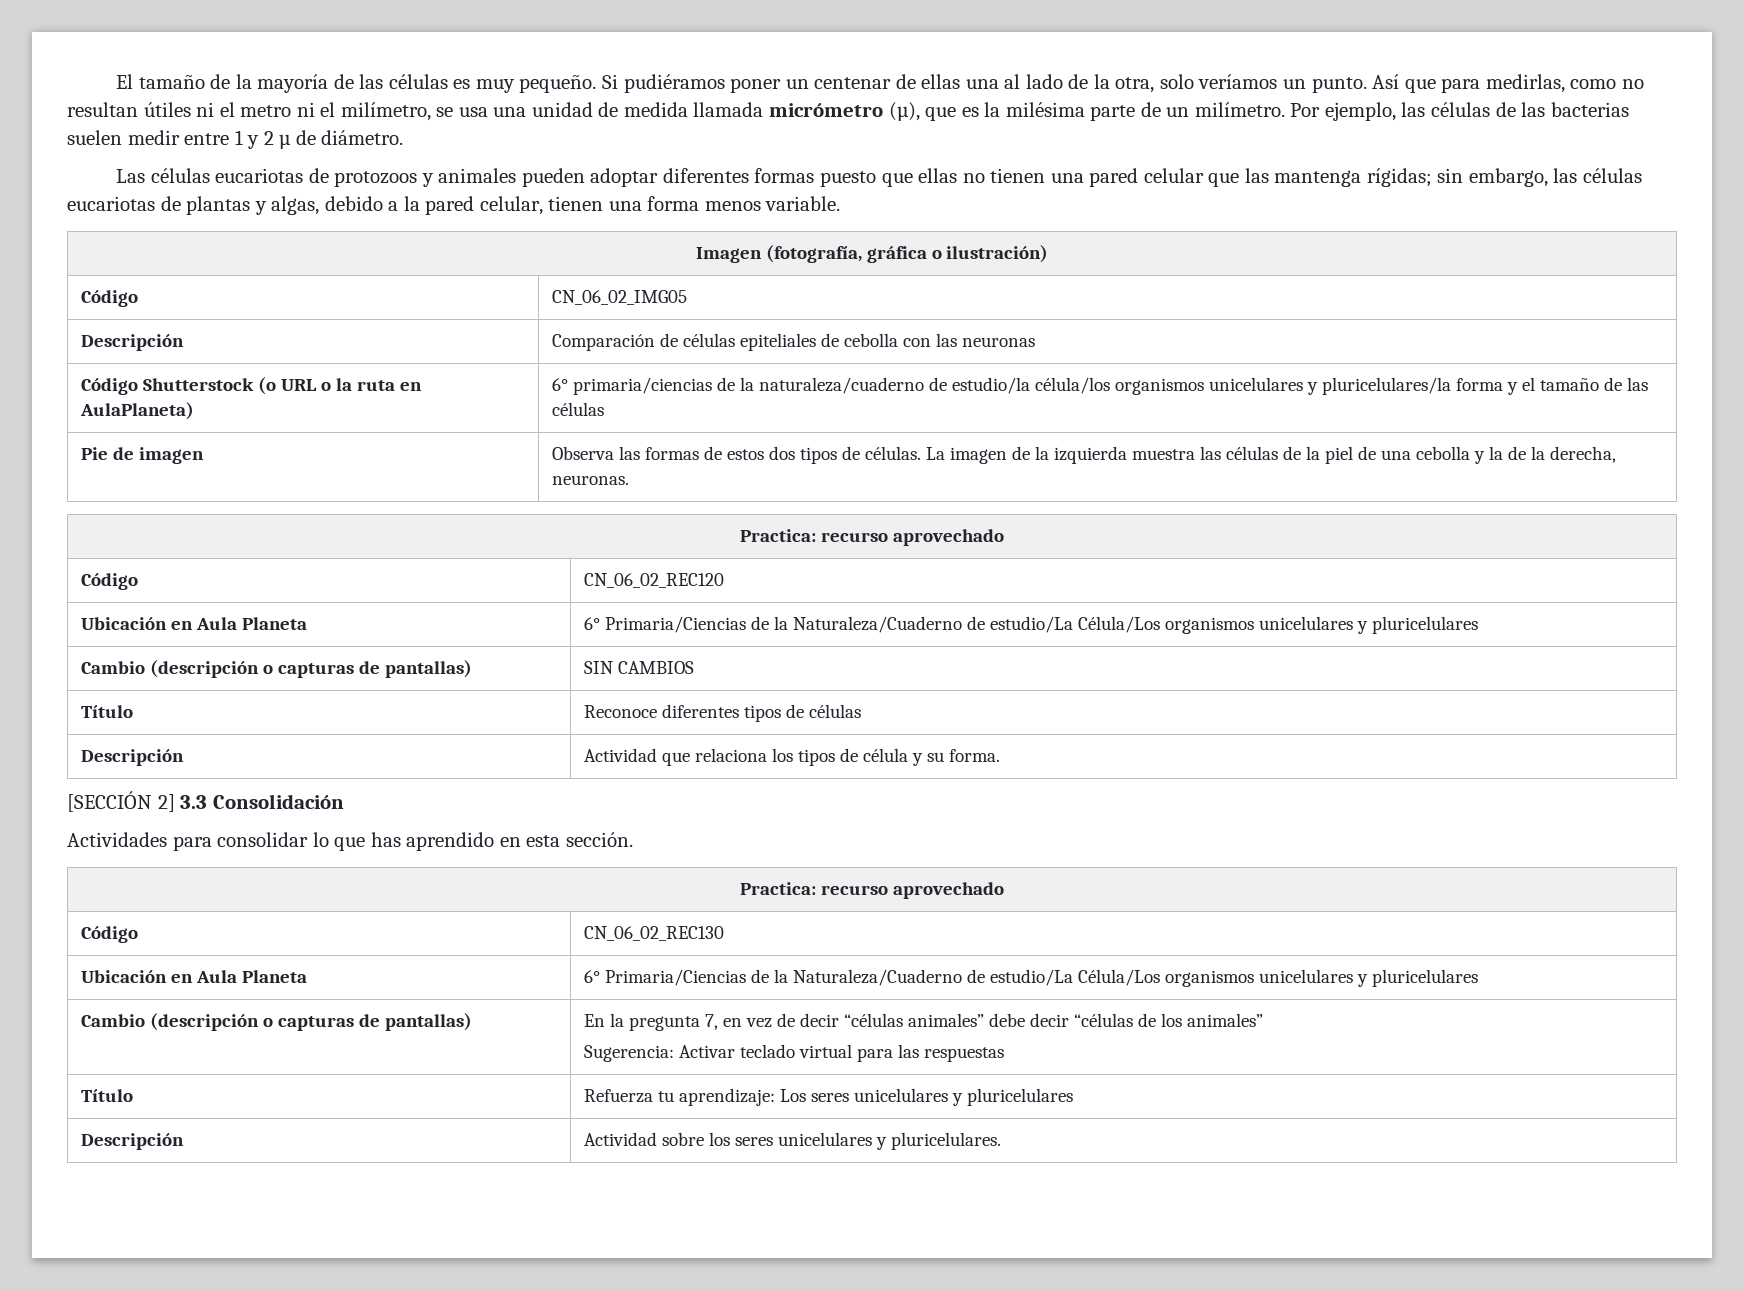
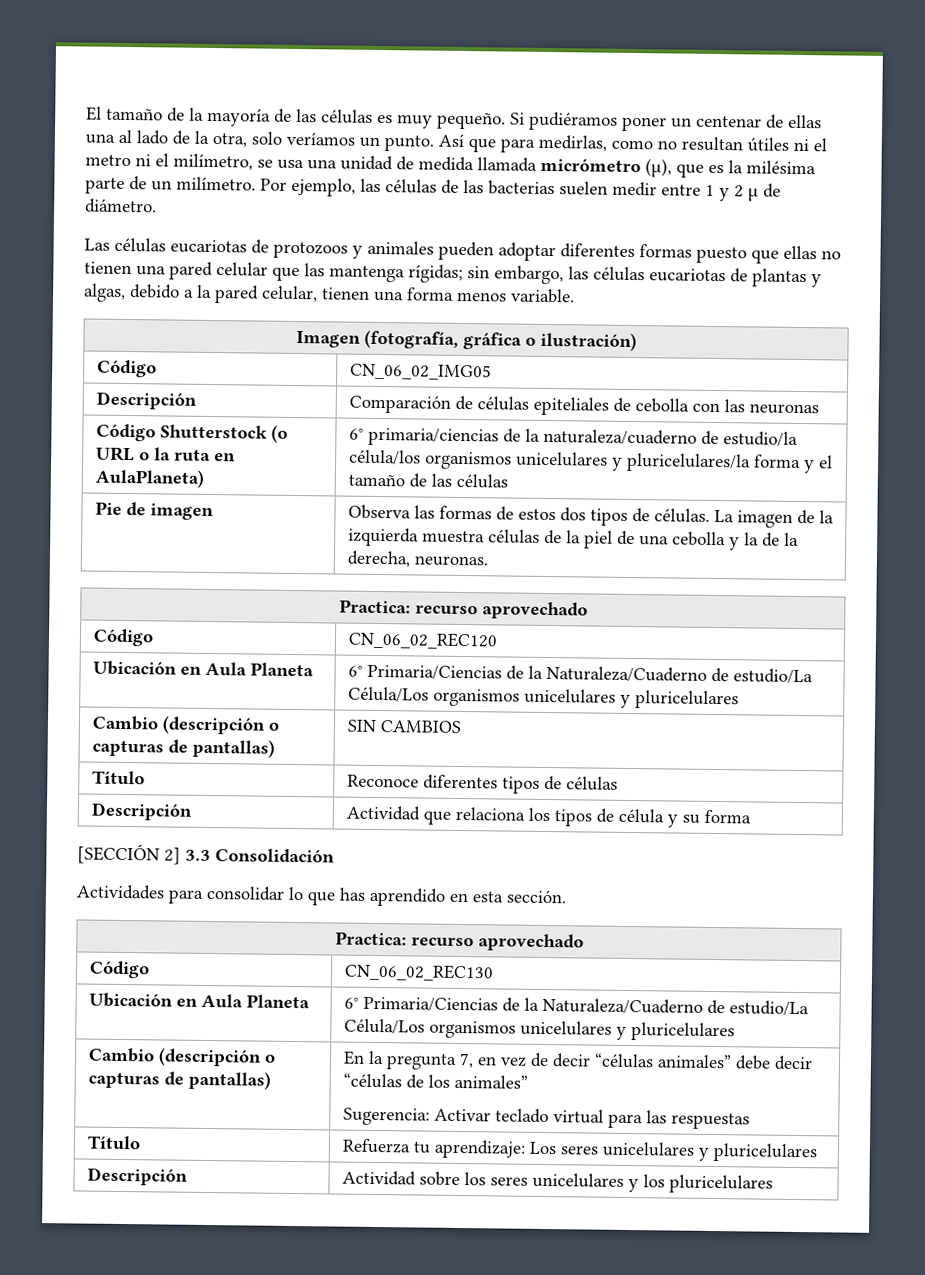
- Pie de imagen | Observa las formas de estos dos tipos de células. La imagen de la izquierda muestra las células de la piel de una cebolla y la de la derecha, neuronas.
+ Pie de imagen | Observa las formas de estos dos tipos de células. La imagen de la izquierda muestra células de la piel de una cebolla y la de la derecha, neuronas.
- Descripción | Actividad que relaciona los tipos de célula y su forma.
+ Descripción | Actividad que relaciona los tipos de célula y su forma
- Descripción | Actividad sobre los seres unicelulares y pluricelulares.
+ Descripción | Actividad sobre los seres unicelulares y los pluricelulares

